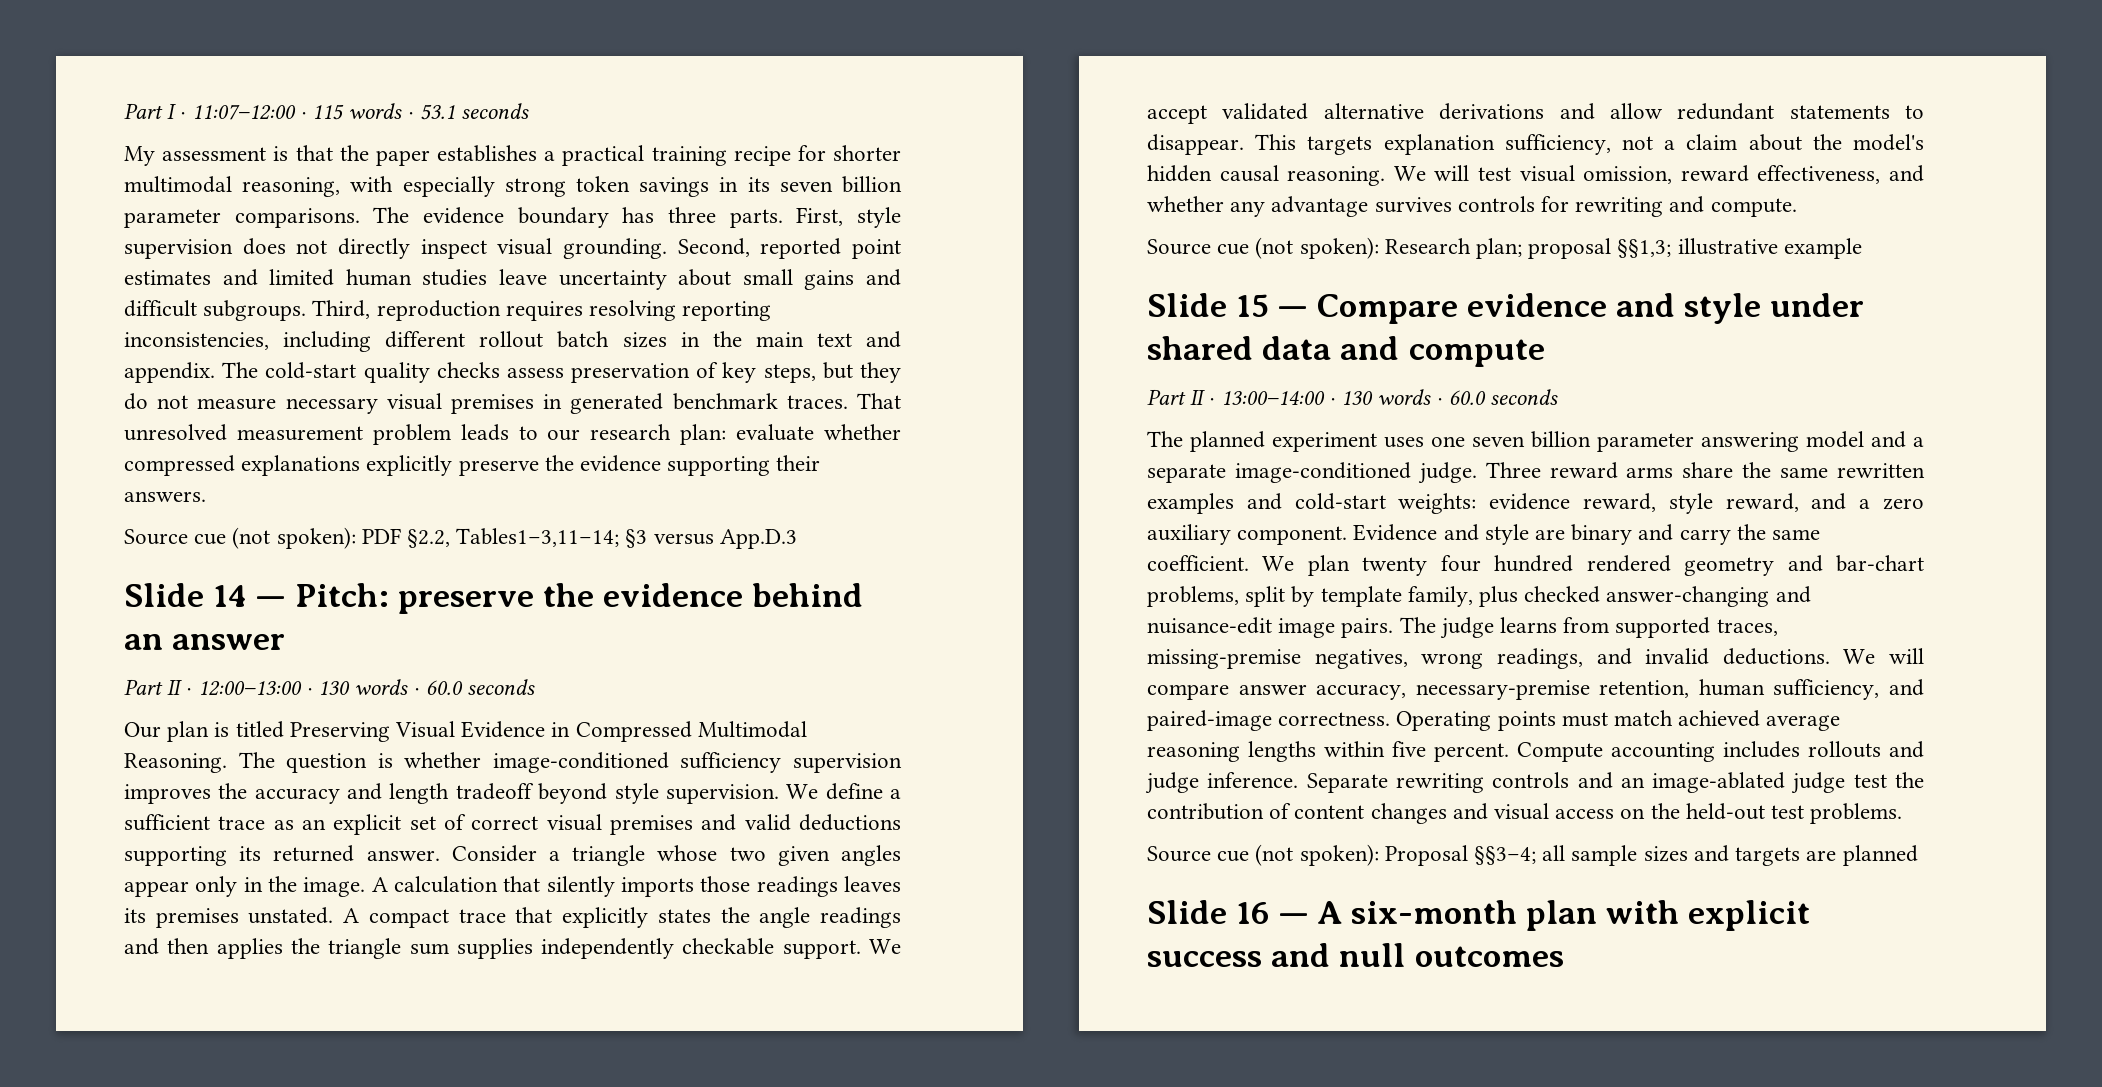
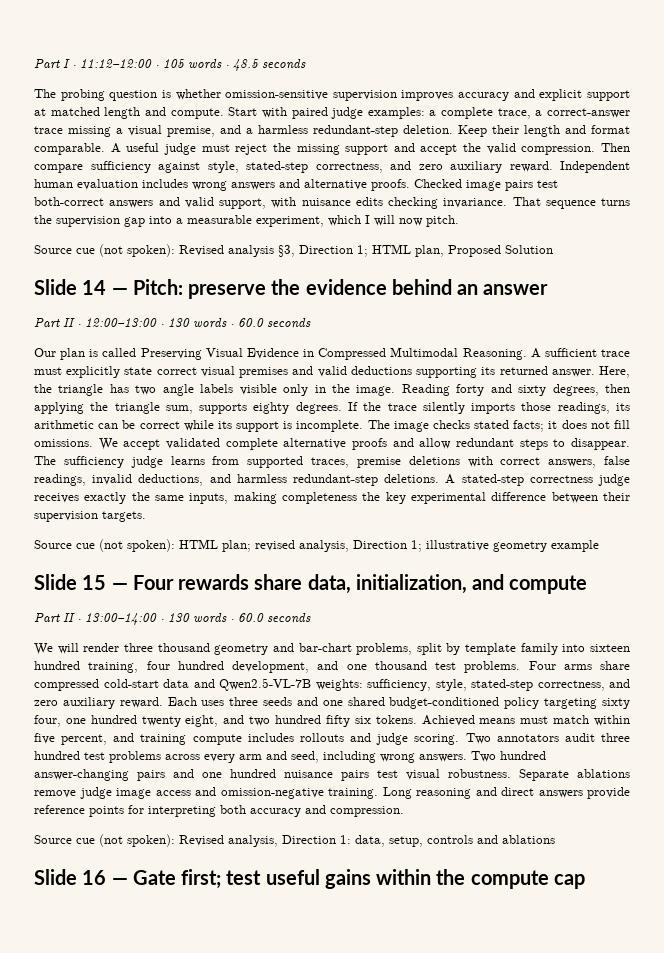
- Part I · 11:07–12:00 · 115 words · 53.1 seconds
- My assessment is that the paper establishes a practical training recipe for shorter multimodal reasoning, with especially strong token savings in its seven billion parameter comparisons. The evidence boundary has three parts. First, style supervision does not directly inspect visual grounding. Second, reported point estimates and limited human studies leave uncertainty about small gains and difficult subgroups. Third, reproduction requires resolving reporting inconsistencies, including different rollout batch sizes in the main text and appendix. The cold-start quality checks assess preservation of key steps, but they do not measure necessary visual premises in generated benchmark traces. That unresolved measurement problem leads to our research plan: evaluate whether compressed explanations explicitly preserve the evidence supporting their answers.
- Source cue (not spoken): PDF §2.2, Tables1–3,11–14; §3 versus App.D.3
+ Part I · 11:12–12:00 · 105 words · 48.5 seconds
+ The probing question is whether omission-sensitive supervision improves accuracy and explicit support at matched length and compute. Start with paired judge examples: a complete trace, a correct-answer trace missing a visual premise, and a harmless redundant-step deletion. Keep their length and format comparable. A useful judge must reject the missing support and accept the valid compression. Then compare sufficiency against style, stated-step correctness, and zero auxiliary reward. Independent human evaluation includes wrong answers and alternative proofs. Checked image pairs test both-correct answers and valid support, with nuisance edits checking invariance. That sequence turns the supervision gap into a measurable experiment, which I will now pitch.
+ Source cue (not spoken): Revised analysis §3, Direction 1; HTML plan, Proposed Solution
- Our plan is titled Preserving Visual Evidence in Compressed Multimodal Reasoning.
+ Our plan is called Preserving Visual Evidence in Compressed Multimodal Reasoning.
- The question is whether image-conditioned sufficiency supervision improves the accuracy and length tradeoff beyond style supervision. We define a sufficient trace as an explicit set of correct visual premises and valid deductions supporting its returned answer.
+ A sufficient trace must explicitly state correct visual premises and valid deductions supporting its returned answer.
- Consider a triangle whose two given angles appear only in the image. A calculation that silently imports those readings leaves its premises unstated. A compact trace that explicitly states the angle readings and then applies the triangle sum supplies independently checkable support. We accept validated alternative derivations and allow redundant statements to disappear.
+ Here, the triangle has two angle labels visible only in the image. Reading forty and sixty degrees, then applying the triangle sum, supports eighty degrees. If the trace silently imports those readings, its arithmetic can be correct while its support is incomplete. The image checks stated facts; it does not fill omissions. We accept validated complete alternative proofs and allow redundant steps to disappear.
- This targets explanation sufficiency, not a claim about the model's hidden causal reasoning. We will test visual omission, reward effectiveness, and whether any advantage survives controls for rewriting and compute.
- Source cue (not spoken): Research plan; proposal §§1,3; illustrative example
- Slide 15 — Compare evidence and style under shared data and compute
+ The sufficiency judge learns from supported traces, premise deletions with correct answers, false readings, invalid deductions, and harmless redundant-step deletions. A stated-step correctness judge receives exactly the same inputs, making completeness the key experimental difference between their supervision targets.
+ Source cue (not spoken): HTML plan; revised analysis, Direction 1; illustrative geometry example
+ Slide 15 — Four rewards share data, initialization, and compute
- The planned experiment uses one seven billion parameter answering model and a separate image-conditioned judge. Three reward arms share the same rewritten examples and cold-start weights: evidence reward, style reward, and a zero auxiliary component. Evidence and style are binary and carry the same coefficient. We plan twenty four hundred rendered geometry and bar-chart problems, split by template family, plus checked answer-changing and nuisance-edit image pairs. The judge learns from supported traces, missing-premise negatives, wrong readings, and invalid deductions. We will compare answer accuracy, necessary-premise retention, human sufficiency, and paired-image correctness. Operating points must match achieved average reasoning lengths within five percent. Compute accounting includes rollouts and judge inference. Separate rewriting controls and an image-ablated judge test the contribution of content changes and visual access on the held-out test problems.
- Source cue (not spoken): Proposal §§3–4; all sample sizes and targets are planned
- Slide 16 — A six-month plan with explicit success and null outcomes
+ We will render three thousand geometry and bar-chart problems, split by template family into sixteen hundred training, four hundred development, and one thousand test problems. Four arms share compressed cold-start data and Qwen2.5-VL-7B weights: sufficiency, style, stated-step correctness, and zero auxiliary reward. Each uses three seeds and one shared budget-conditioned policy targeting sixty four, one hundred twenty eight, and two hundred fifty six tokens. Achieved means must match within five percent, and training compute includes rollouts and judge scoring. Two annotators audit three hundred test problems across every arm and seed, including wrong answers. Two hundred answer-changing pairs and one hundred nuisance pairs test visual robustness. Separate ablations remove judge image access and omission-negative training. Long reasoning and direct answers provide reference points for interpreting both accuracy and compression.
+ Source cue (not spoken): Revised analysis, Direction 1: data, setup, controls and ablations
+ Slide 16 — Gate first; test useful gains within the compute cap

